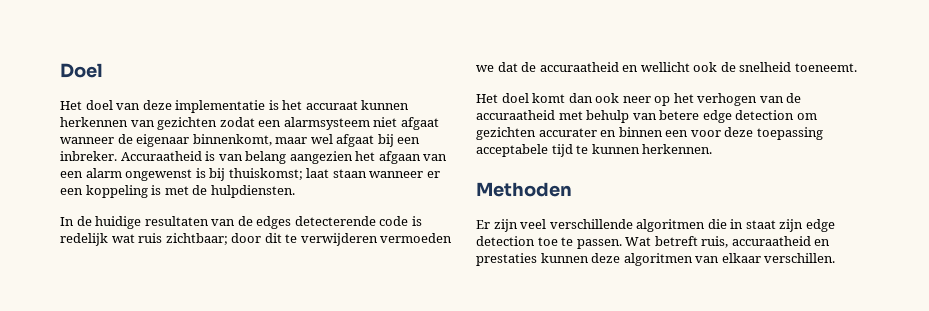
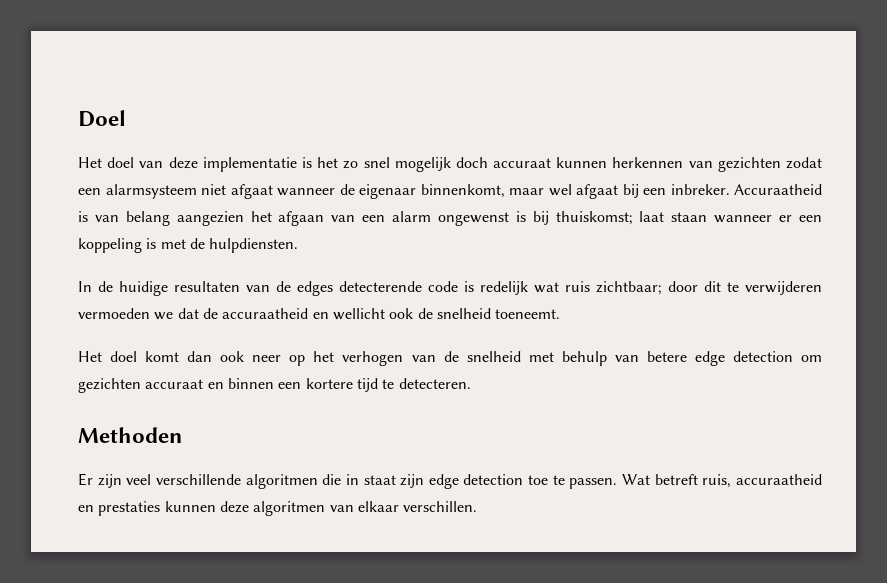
- Het doel van deze implementatie is het accuraat kunnen herkennen van gezichten zodat een alarmsysteem niet afgaat wanneer de eigenaar binnenkomt, maar wel afgaat bij een inbreker.
+ Het doel van deze implementatie is het zo snel mogelijk doch accuraat kunnen herkennen van gezichten zodat een alarmsysteem niet afgaat wanneer de eigenaar binnenkomt, maar wel afgaat bij een inbreker.
- Het doel komt dan ook neer op het verhogen van de accuraatheid met behulp van betere edge detection om gezichten accurater en binnen een voor deze toepassing acceptabele tijd te kunnen herkennen.
+ Het doel komt dan ook neer op het verhogen van de snelheid met behulp van betere edge detection om gezichten accuraat en binnen een kortere tijd te detecteren.

